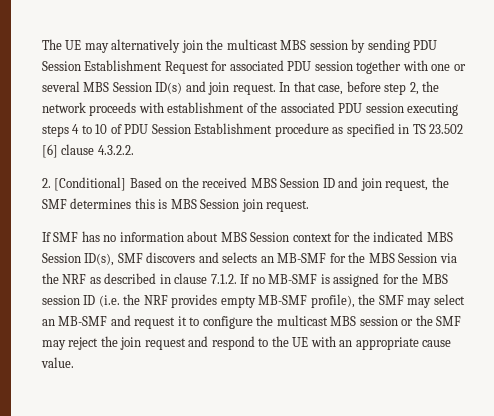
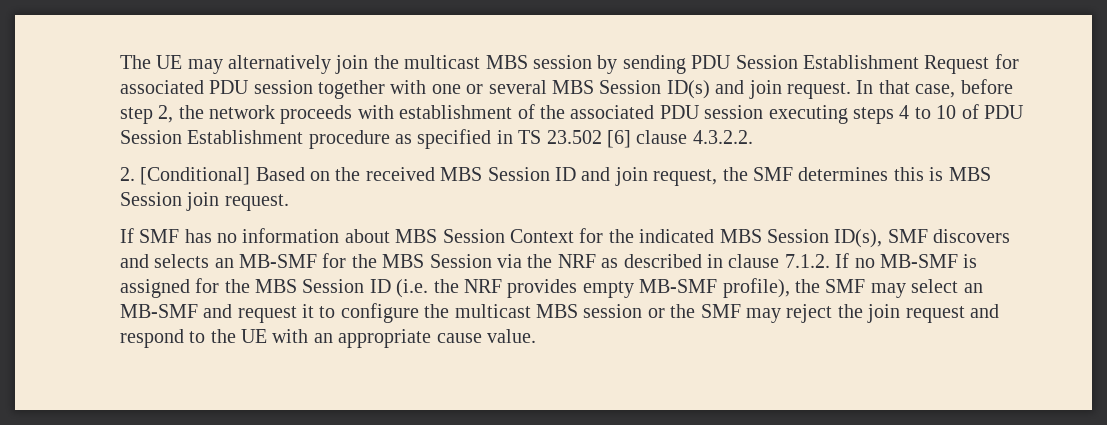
- If SMF has no information about MBS Session context for the indicated MBS Session ID(s), SMF discovers and selects an MB-SMF for the MBS Session via the NRF as described in clause 7.1.2. If no MB-SMF is assigned for the MBS session ID (i.e. the NRF provides empty MB-SMF profile), the SMF may select an MB-SMF and request it to configure the multicast MBS session or the SMF may reject the join request and respond to the UE with an appropriate cause value.
+ If SMF has no information about MBS Session Context for the indicated MBS Session ID(s), SMF discovers and selects an MB-SMF for the MBS Session via the NRF as described in clause 7.1.2. If no MB-SMF is assigned for the MBS Session ID (i.e. the NRF provides empty MB-SMF profile), the SMF may select an MB-SMF and request it to configure the multicast MBS session or the SMF may reject the join request and respond to the UE with an appropriate cause value.

